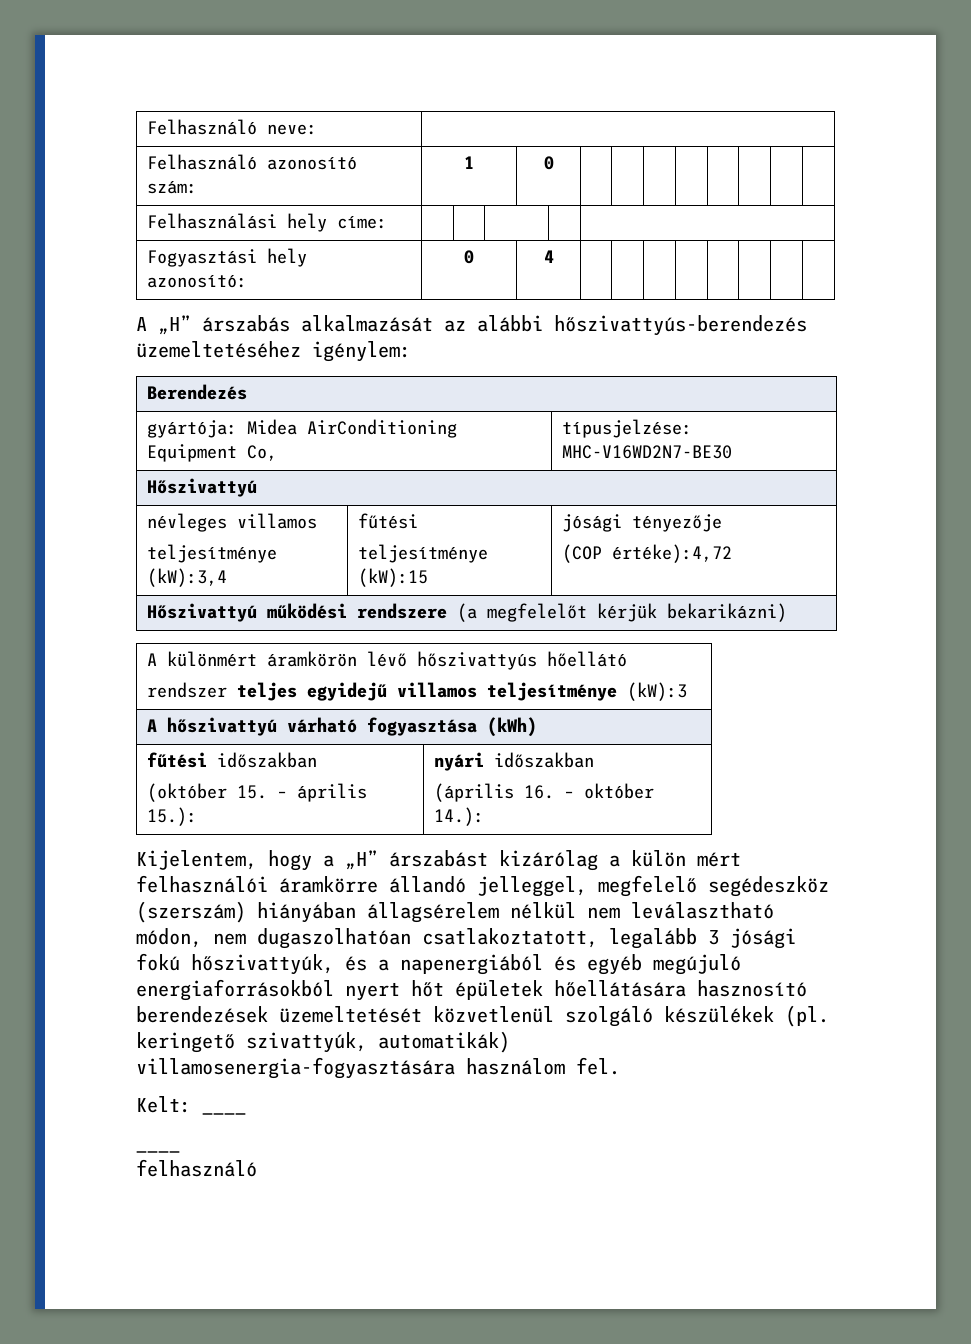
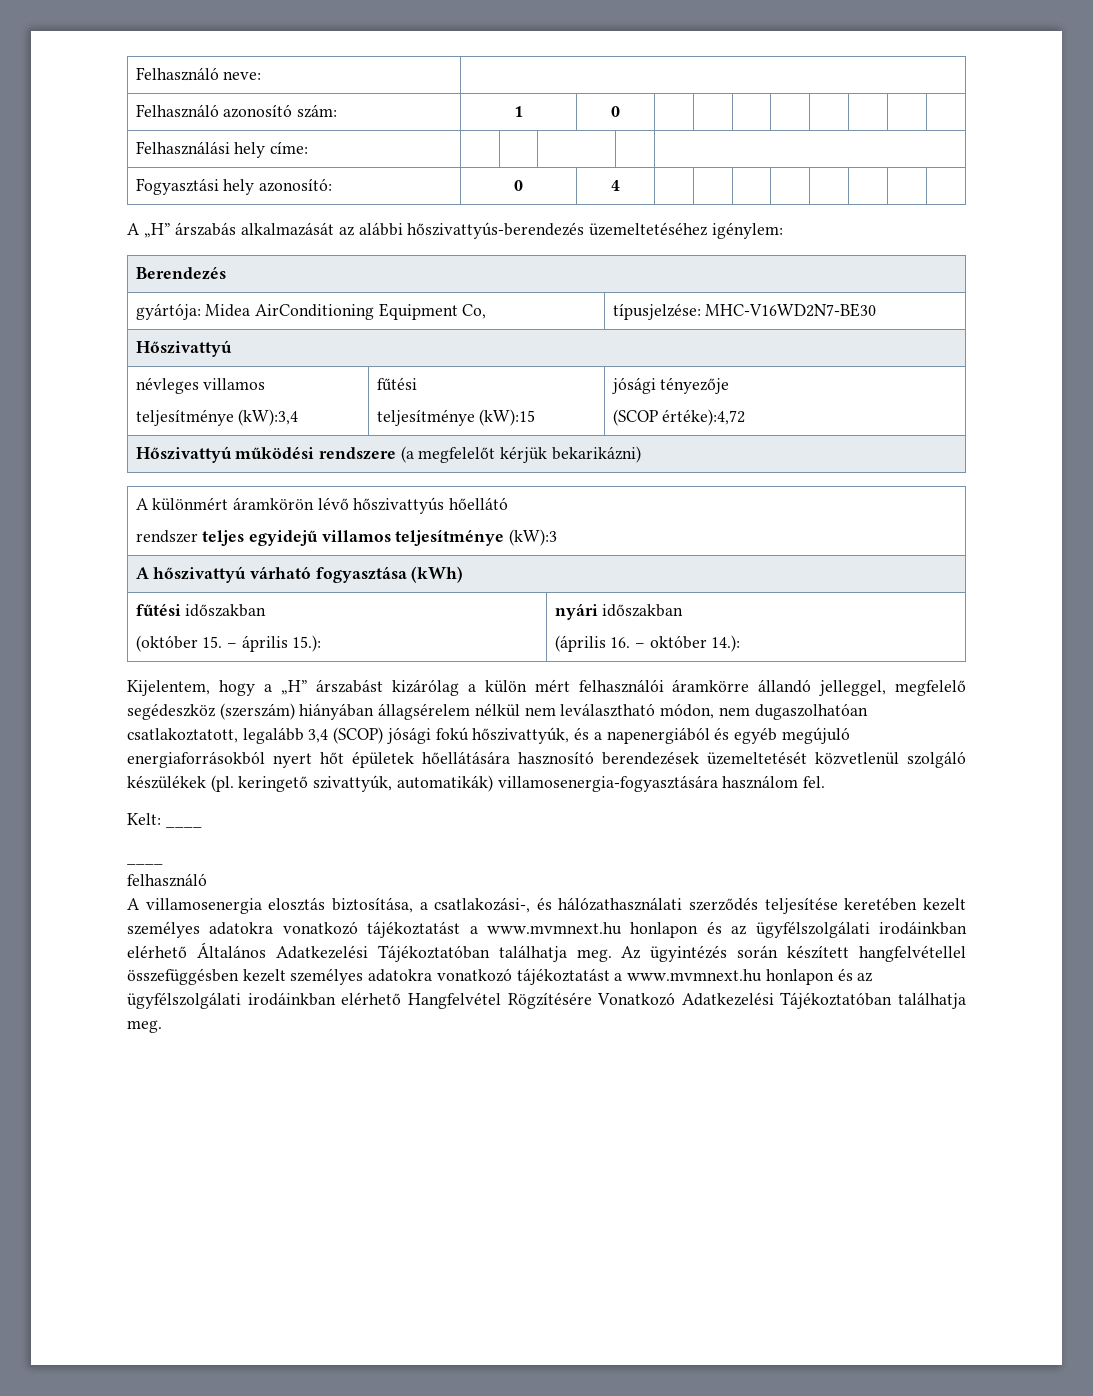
  névleges villamos
  teljesítménye (kW):3,4 | fűtési
  teljesítménye (kW):15 | jósági tényezője
- (COP értéke):4,72
+ (SCOP értéke):4,72
- Kijelentem, hogy a „H” árszabást kizárólag a külön mért felhasználói áramkörre állandó jelleggel, megfelelő segédeszköz (szerszám) hiányában állagsérelem nélkül nem leválasztható módon, nem dugaszolhatóan csatlakoztatott, legalább 3 jósági fokú hőszivattyúk, és a napenergiából és egyéb megújuló energiaforrásokból nyert hőt épületek hőellátására hasznosító berendezések üzemeltetését közvetlenül szolgáló készülékek (pl. keringető szivattyúk, automatikák) villamosenergia-fogyasztására használom fel.
+ Kijelentem, hogy a „H” árszabást kizárólag a külön mért felhasználói áramkörre állandó jelleggel, megfelelő segédeszköz (szerszám) hiányában állagsérelem nélkül nem leválasztható módon, nem dugaszolhatóan csatlakoztatott, legalább 3,4 (SCOP) jósági fokú hőszivattyúk, és a napenergiából és egyéb megújuló energiaforrásokból nyert hőt épületek hőellátására hasznosító berendezések üzemeltetését közvetlenül szolgáló készülékek (pl. keringető szivattyúk, automatikák) villamosenergia-fogyasztására használom fel.
+ A villamosenergia elosztás biztosítása, a csatlakozási-, és hálózathasználati szerződés teljesítése keretében kezelt személyes adatokra vonatkozó tájékoztatást a www.mvmnext.hu honlapon és az ügyfélszolgálati irodáinkban elérhető Általános Adatkezelési Tájékoztatóban találhatja meg. Az ügyintézés során készített hangfelvétellel összefüggésben kezelt személyes adatokra vonatkozó tájékoztatást a www.mvmnext.hu honlapon és az ügyfélszolgálati irodáinkban elérhető Hangfelvétel Rögzítésére Vonatkozó Adatkezelési Tájékoztatóban találhatja meg.

